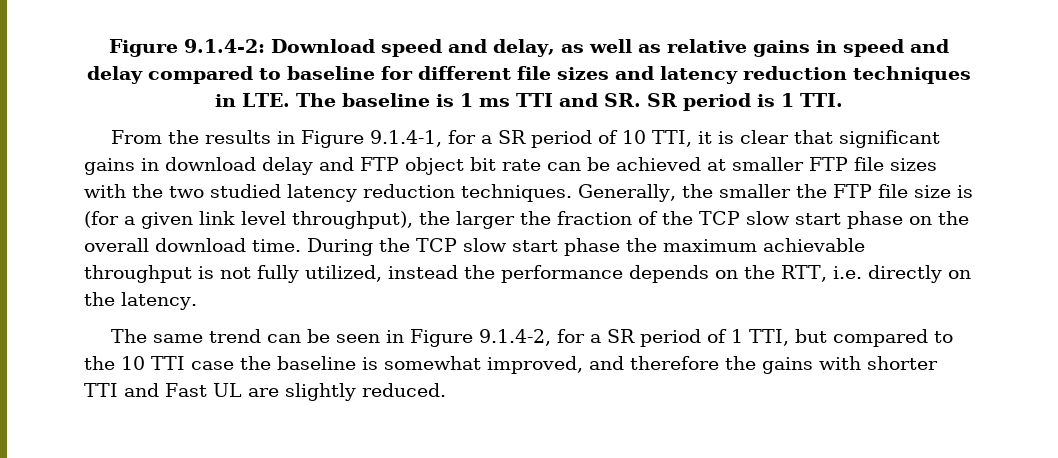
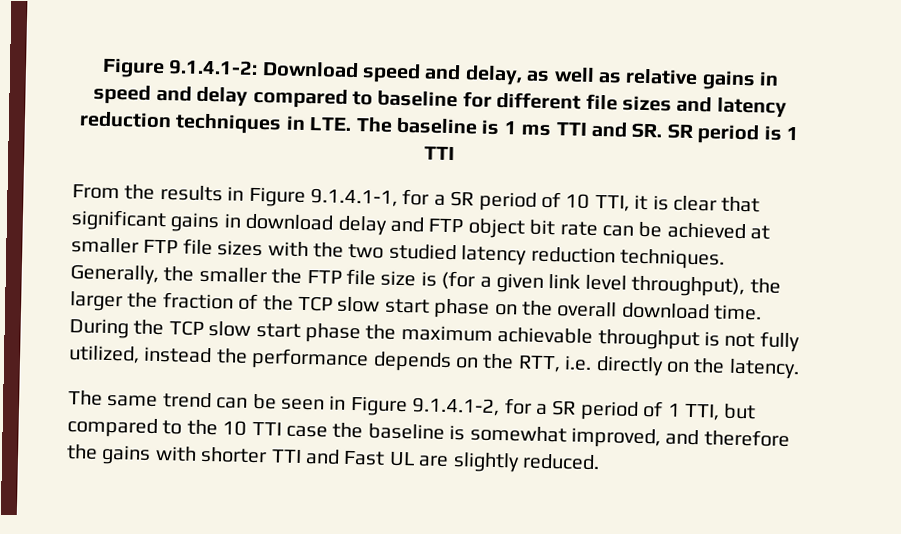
- Figure 9.1.4-2: Download speed and delay, as well as relative gains in speed and delay compared to baseline for different file sizes and latency reduction techniques in LTE. The baseline is 1 ms TTI and SR. SR period is 1 TTI.
+ Figure 9.1.4.1-2: Download speed and delay, as well as relative gains in speed and delay compared to baseline for different file sizes and latency reduction techniques in LTE. The baseline is 1 ms TTI and SR. SR period is 1 TTI
- From the results in Figure 9.1.4-1, for a SR period of 10 TTI, it is clear that significant gains in download delay and FTP object bit rate can be achieved at smaller FTP file sizes with the two studied latency reduction techniques.
+ From the results in Figure 9.1.4.1-1, for a SR period of 10 TTI, it is clear that significant gains in download delay and FTP object bit rate can be achieved at smaller FTP file sizes with the two studied latency reduction techniques.
- The same trend can be seen in Figure 9.1.4-2, for a SR period of 1 TTI, but compared to the 10 TTI case the baseline is somewhat improved, and therefore the gains with shorter TTI and Fast UL are slightly reduced.
+ The same trend can be seen in Figure 9.1.4.1-2, for a SR period of 1 TTI, but compared to the 10 TTI case the baseline is somewhat improved, and therefore the gains with shorter TTI and Fast UL are slightly reduced.

